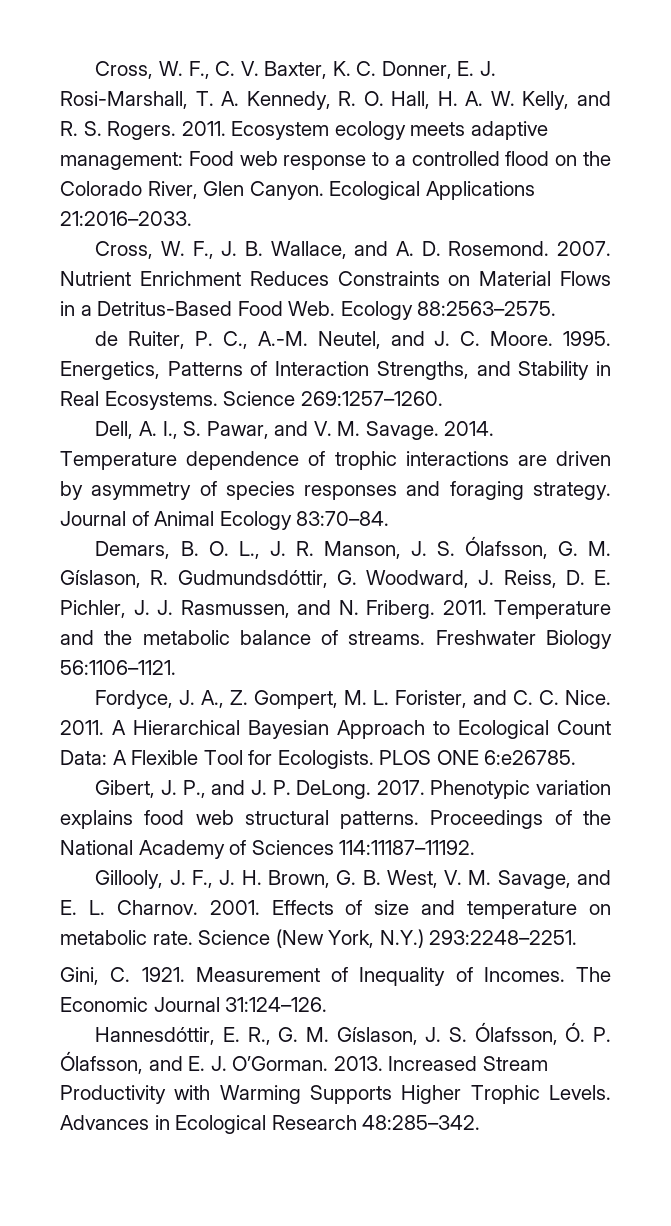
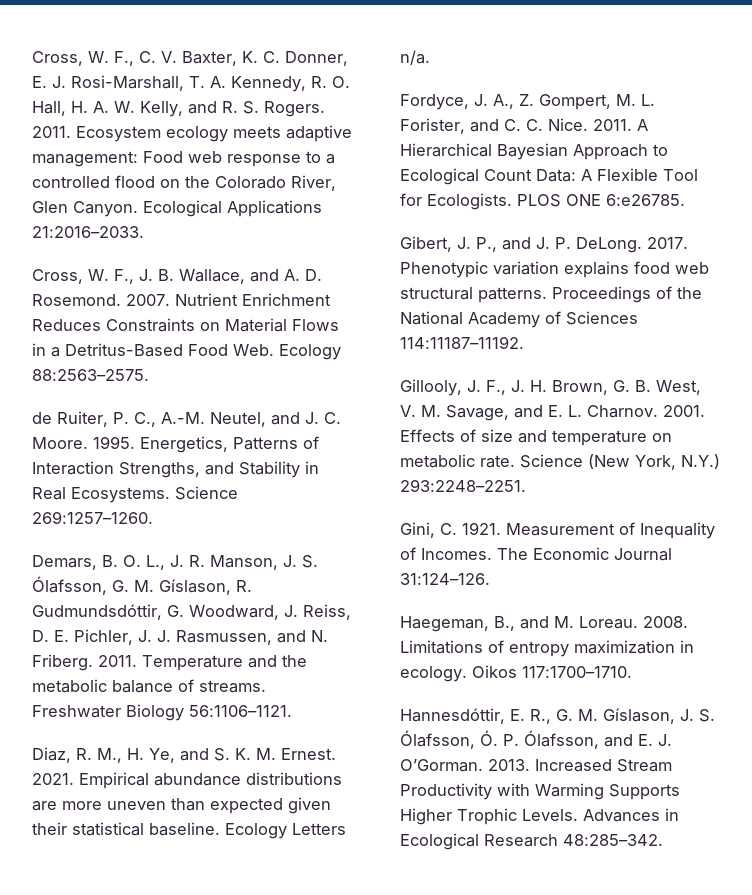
- Dell, A. I., S. Pawar, and V. M. Savage. 2014. Temperature dependence of trophic interactions are driven by asymmetry of species responses and foraging strategy. Journal of Animal Ecology 83:70–84.
+ Diaz, R. M., H. Ye, and S. K. M. Ernest. 2021. Empirical abundance distributions are more uneven than expected given their statistical baseline. Ecology Letters n/a.
+ Haegeman, B., and M. Loreau. 2008. Limitations of entropy maximization in ecology. Oikos 117:1700–1710.

